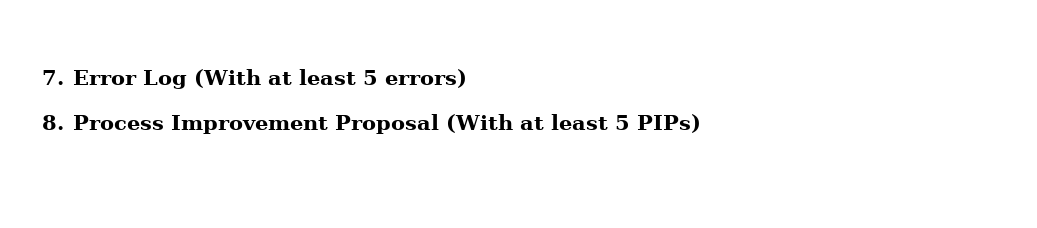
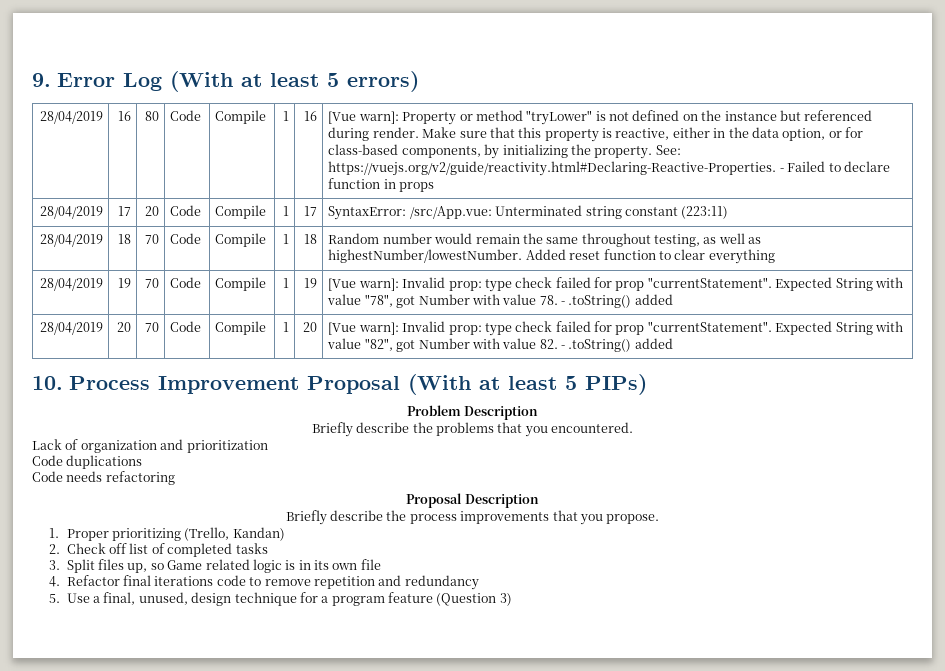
- 7. Error Log (With at least 5 errors)
+ 9. Error Log (With at least 5 errors)
- 8. Process Improvement Proposal (With at least 5 PIPs)
+ 28/04/2019 | 16 | 80 | Code | Compile | 1 | 16 | [Vue warn]: Property or method "tryLower" is not defined on the instance but referenced during render. Make sure that this property is reactive, either in the data option, or for class-based components, by initializing the property. See: https://vuejs.org/v2/guide/reactivity.html#Declaring-Reactive-Properties. - Failed to declare function in props
+ 28/04/2019 | 17 | 20 | Code | Compile | 1 | 17 | SyntaxError: /src/App.vue: Unterminated string constant (223:11)
+ 28/04/2019 | 18 | 70 | Code | Compile | 1 | 18 | Random number would remain the same throughout testing, as well as highestNumber/lowestNumber. Added reset function to clear everything
+ 28/04/2019 | 19 | 70 | Code | Compile | 1 | 19 | [Vue warn]: Invalid prop: type check failed for prop "currentStatement". Expected String with value "78", got Number with value 78. - .toString() added
+ 28/04/2019 | 20 | 70 | Code | Compile | 1 | 20 | [Vue warn]: Invalid prop: type check failed for prop "currentStatement". Expected String with value "82", got Number with value 82. - .toString() added
+ 10. Process Improvement Proposal (With at least 5 PIPs)
+ Problem Description
+ Briefly describe the problems that you encountered.
+ Lack of organization and prioritization
+ Code duplications
+ Code needs refactoring
+ Proposal Description
+ Briefly describe the process improvements that you propose.
+ 1. Proper prioritizing (Trello, Kandan)
+ 2. Check off list of completed tasks
+ 3. Split files up, so Game related logic is in its own file
+ 4. Refactor final iterations code to remove repetition and redundancy
+ 5. Use a final, unused, design technique for a program feature (Question 3)

